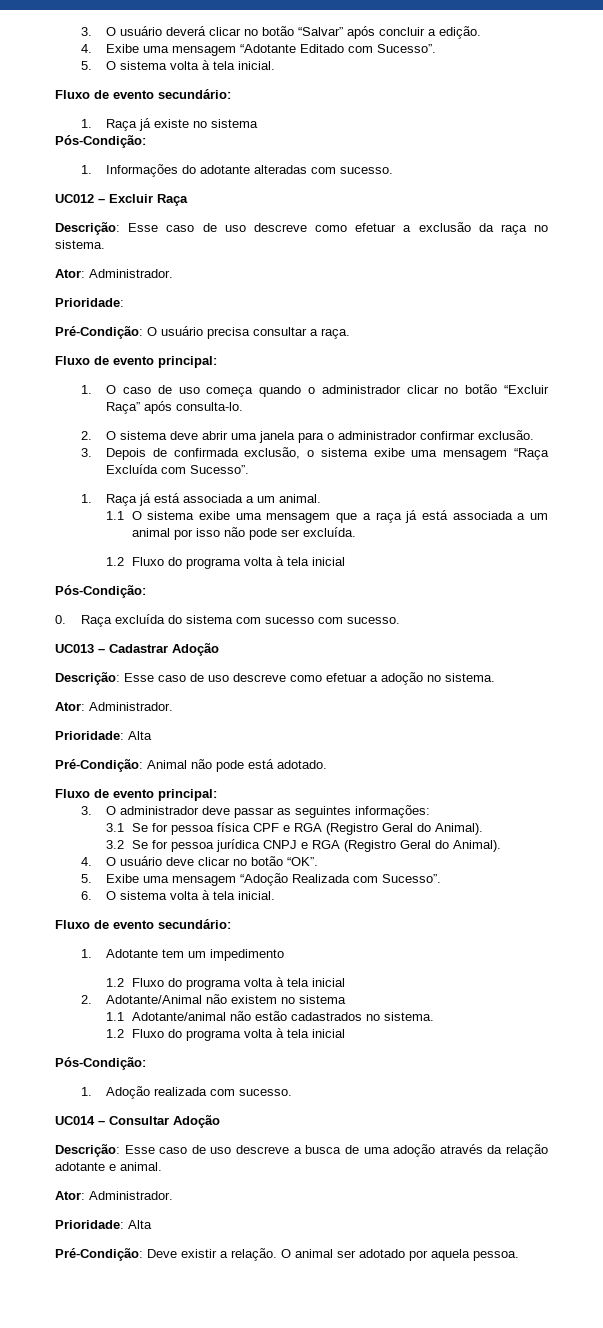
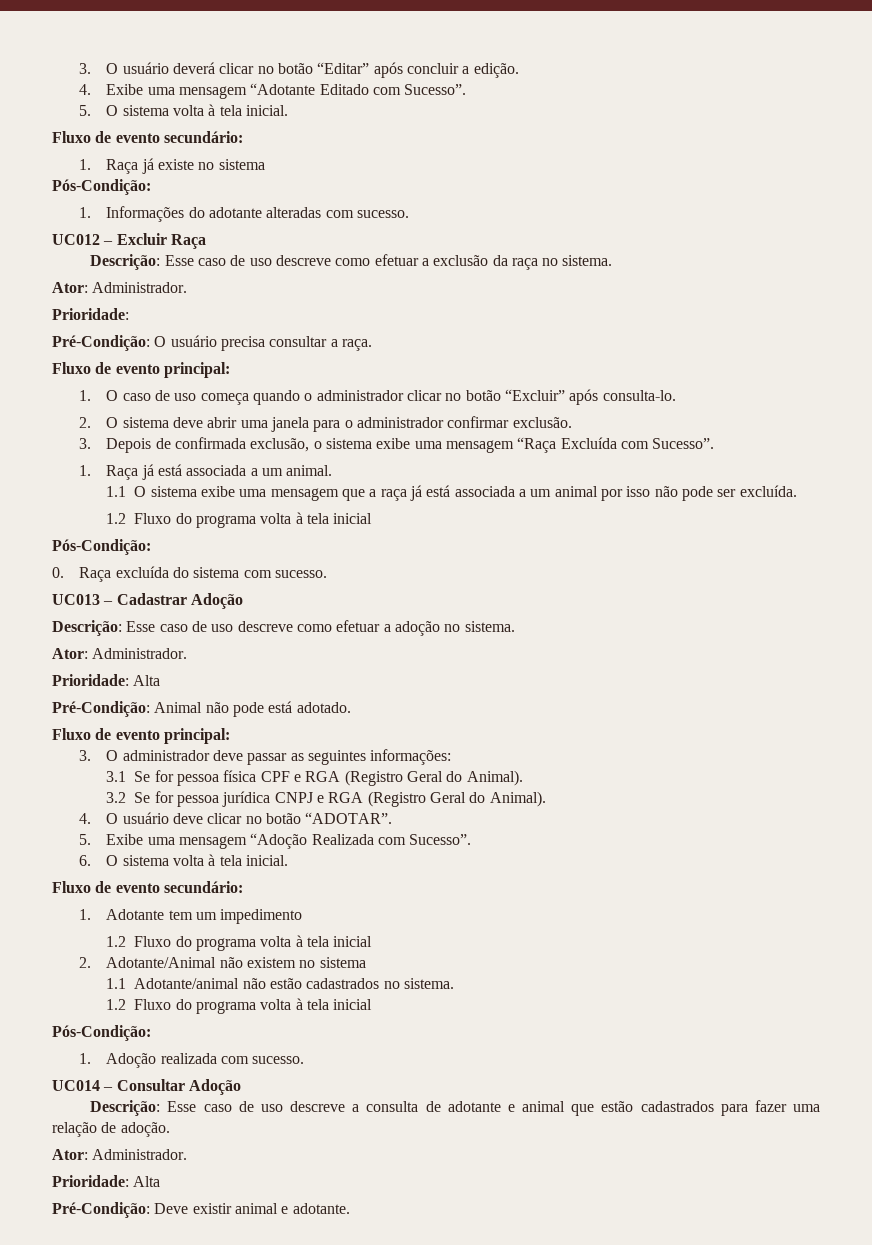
- 3. O usuário deverá clicar no botão “Salvar” após concluir a edição.
+ 3. O usuário deverá clicar no botão “Editar” após concluir a edição.
- 1. O caso de uso começa quando o administrador clicar no botão “Excluir Raça” após consulta-lo.
+ 1. O caso de uso começa quando o administrador clicar no botão “Excluir” após consulta-lo.
- 0. Raça excluída do sistema com sucesso com sucesso.
+ 0. Raça excluída do sistema com sucesso.
- 4. O usuário deve clicar no botão “OK”.
+ 4. O usuário deve clicar no botão “ADOTAR”.
- Descrição: Esse caso de uso descreve a busca de uma adoção através da relação adotante e animal.
+ Descrição: Esse caso de uso descreve a consulta de adotante e animal que estão cadastrados para fazer uma relação de adoção.
- Pré-Condição: Deve existir a relação. O animal ser adotado por aquela pessoa.
+ Pré-Condição: Deve existir animal e adotante.

